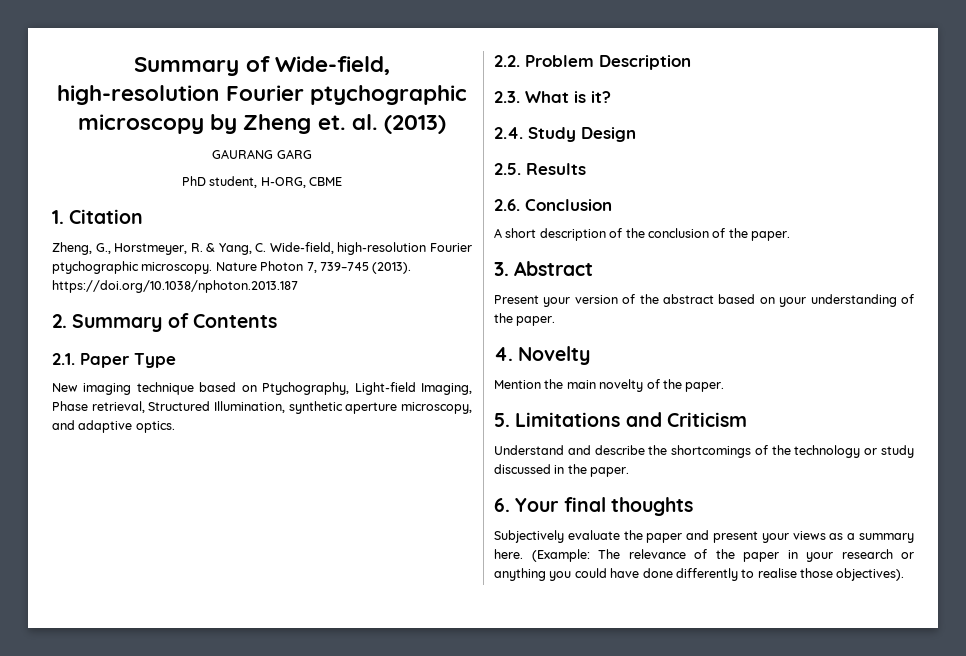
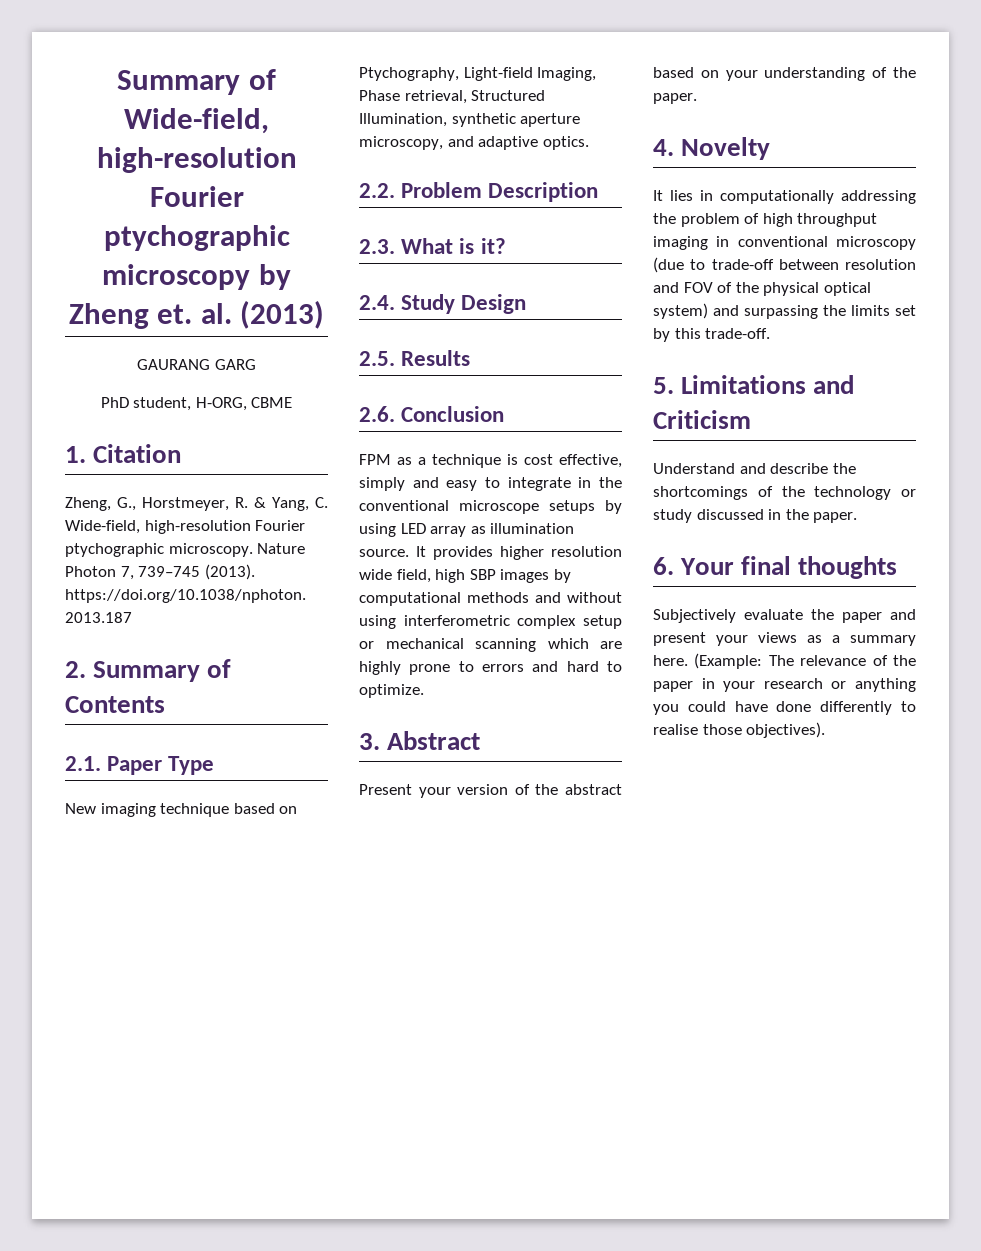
- A short description of the conclusion of the paper.
+ FPM as a technique is cost effective, simply and easy to integrate in the conventional microscope setups by using LED array as illumination source. It provides higher resolution wide field, high SBP images by computational methods and without using interferometric complex setup or mechanical scanning which are highly prone to errors and hard to optimize.
- Mention the main novelty of the paper.
+ It lies in computationally addressing the problem of high throughput imaging in conventional microscopy (due to trade-off between resolution and FOV of the physical optical system) and surpassing the limits set by this trade-off.

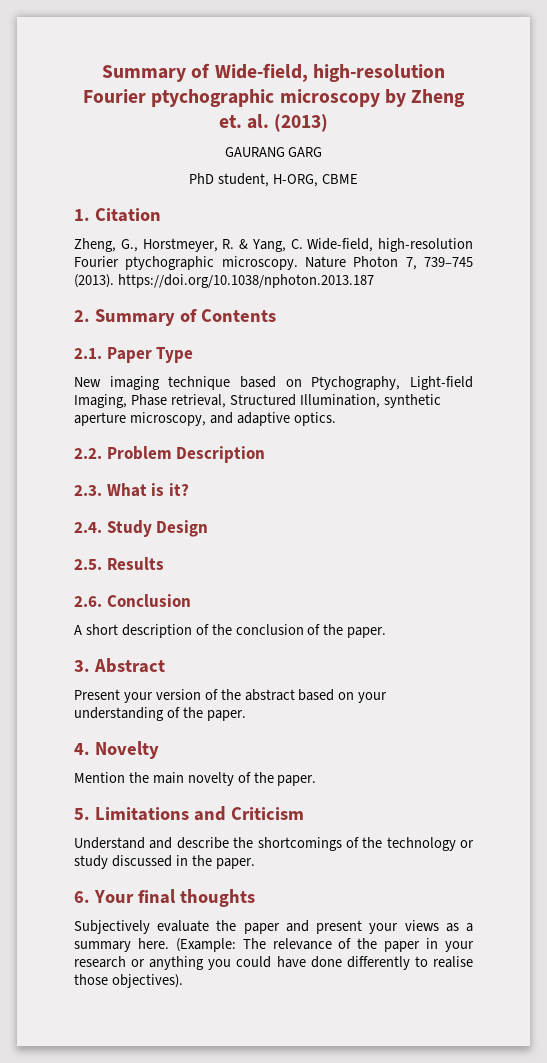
- FPM as a technique is cost effective, simply and easy to integrate in the conventional microscope setups by using LED array as illumination source. It provides higher resolution wide field, high SBP images by computational methods and without using interferometric complex setup or mechanical scanning which are highly prone to errors and hard to optimize.
+ A short description of the conclusion of the paper.
- It lies in computationally addressing the problem of high throughput imaging in conventional microscopy (due to trade-off between resolution and FOV of the physical optical system) and surpassing the limits set by this trade-off.
+ Mention the main novelty of the paper.

